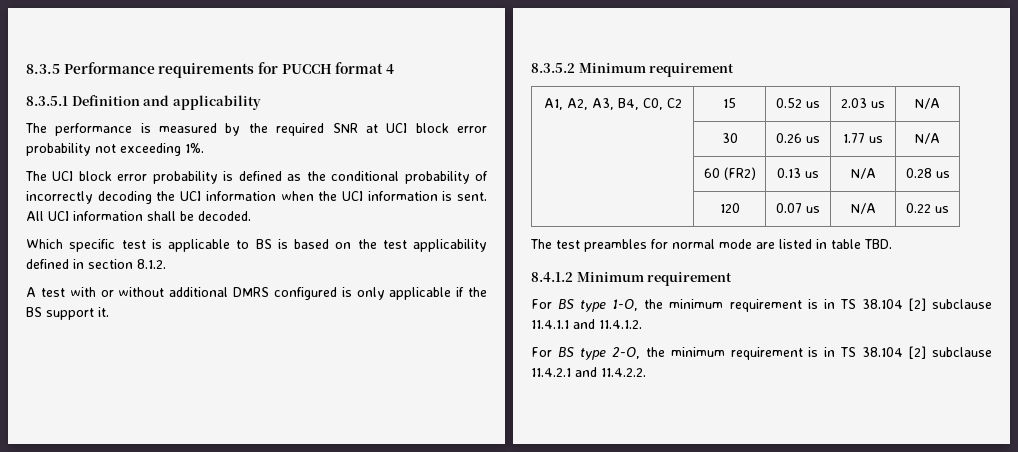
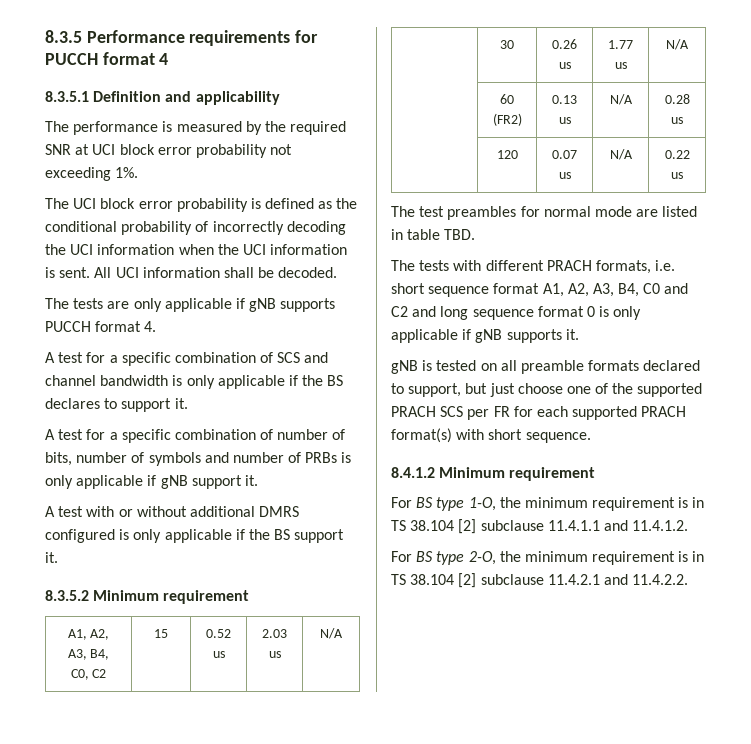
- Which specific test is applicable to BS is based on the test applicability defined in section 8.1.2.
+ The tests are only applicable if gNB supports PUCCH format 4.
+ A test for a specific combination of SCS and channel bandwidth is only applicable if the BS declares to support it.
+ A test for a specific combination of number of bits, number of symbols and number of PRBs is only applicable if gNB support it.
+ The tests with different PRACH formats, i.e. short sequence format A1, A2, A3, B4, C0 and C2 and long sequence format 0 is only applicable if gNB supports it.
+ gNB is tested on all preamble formats declared to support, but just choose one of the supported PRACH SCS per FR for each supported PRACH format(s) with short sequence.

